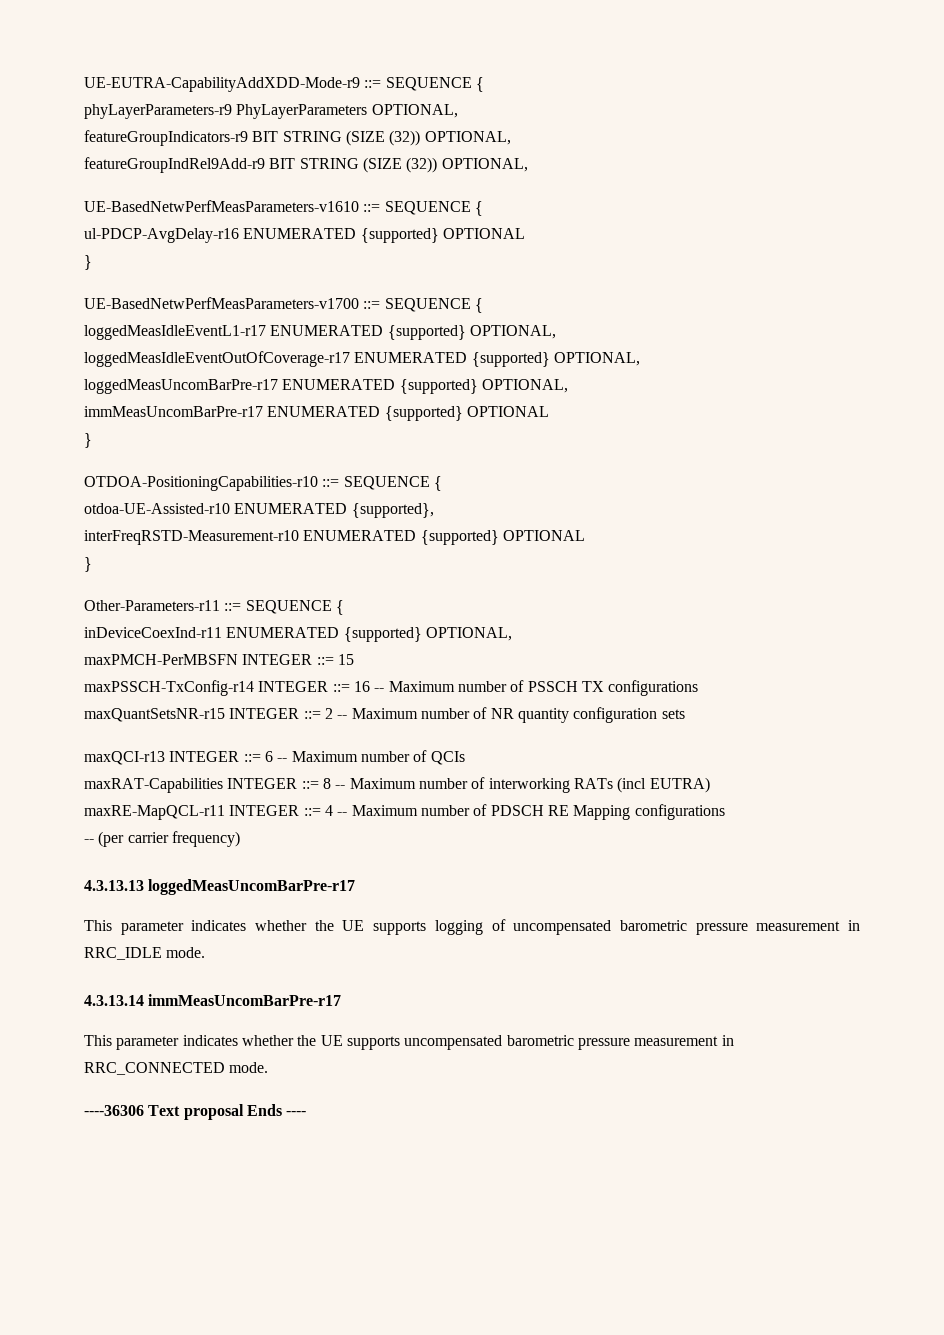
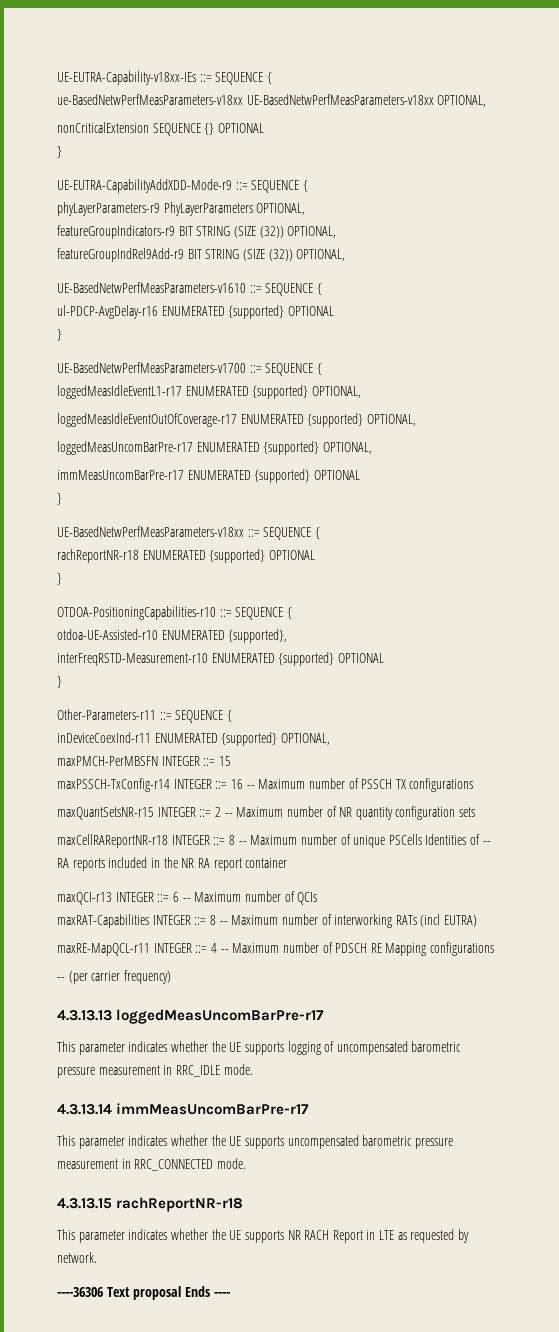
+ UE-EUTRA-Capability-v18xx-IEs ::= SEQUENCE {
+ ue-BasedNetwPerfMeasParameters-v18xx UE-BasedNetwPerfMeasParameters-v18xx OPTIONAL,
+ nonCriticalExtension SEQUENCE {} OPTIONAL
+ }
+ UE-BasedNetwPerfMeasParameters-v18xx ::= SEQUENCE {
+ rachReportNR-r18 ENUMERATED {supported} OPTIONAL
+ }
+ maxCellRAReportNR-r18 INTEGER ::= 8 -- Maximum number of unique PSCells Identities of -- RA reports included in the NR RA report container
+ 4.3.13.15 rachReportNR-r18
+ This parameter indicates whether the UE supports NR RACH Report in LTE as requested by network.

